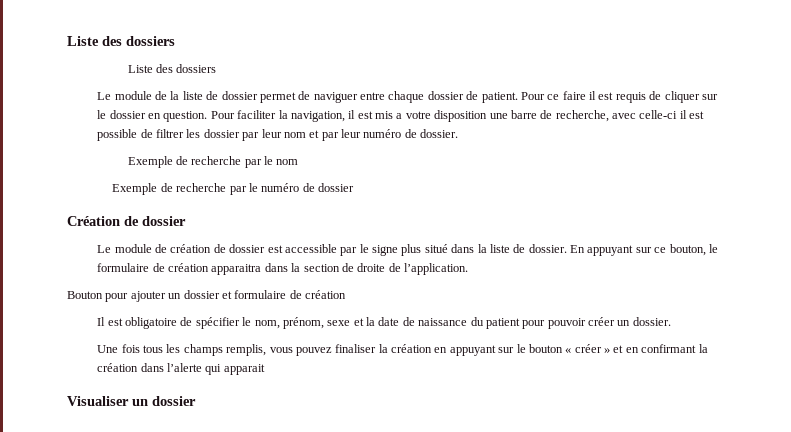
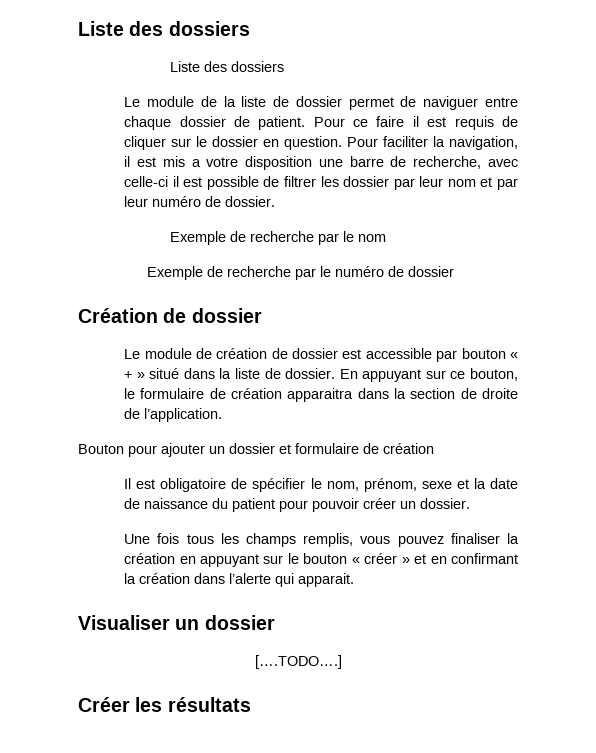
- Le module de création de dossier est accessible par le signe plus situé dans la liste de dossier.
+ Le module de création de dossier est accessible par bouton « + » situé dans la liste de dossier.
- Une fois tous les champs remplis, vous pouvez finaliser la création en appuyant sur le bouton « créer » et en confirmant la création dans l’alerte qui apparait
+ Une fois tous les champs remplis, vous pouvez finaliser la création en appuyant sur le bouton « créer » et en confirmant la création dans l’alerte qui apparait.
+ [….TODO….]
+ Créer les résultats

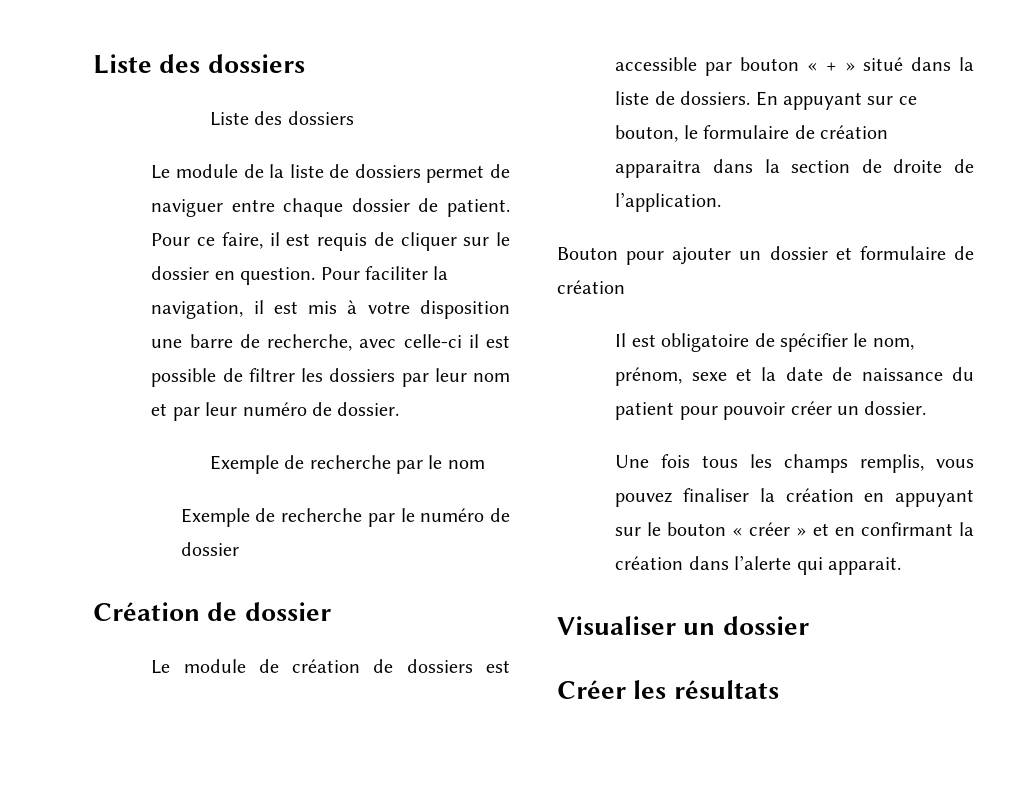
- Le module de la liste de dossier permet de naviguer entre chaque dossier de patient.
+ Le module de la liste de dossiers permet de naviguer entre chaque dossier de patient.
- Pour ce faire il est requis de cliquer sur le dossier en question.
+ Pour ce faire, il est requis de cliquer sur le dossier en question.
- Pour faciliter la navigation, il est mis a votre disposition une barre de recherche, avec celle-ci il est possible de filtrer les dossier par leur nom et par leur numéro de dossier.
+ Pour faciliter la navigation, il est mis à votre disposition une barre de recherche, avec celle-ci il est possible de filtrer les dossiers par leur nom et par leur numéro de dossier.
- Le module de création de dossier est accessible par bouton « + » situé dans la liste de dossier.
+ Le module de création de dossiers est accessible par bouton « + » situé dans la liste de dossiers.
- [….TODO….]

